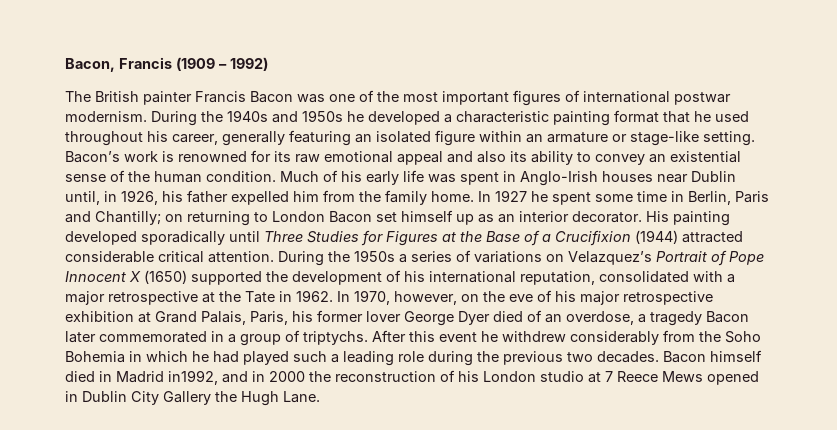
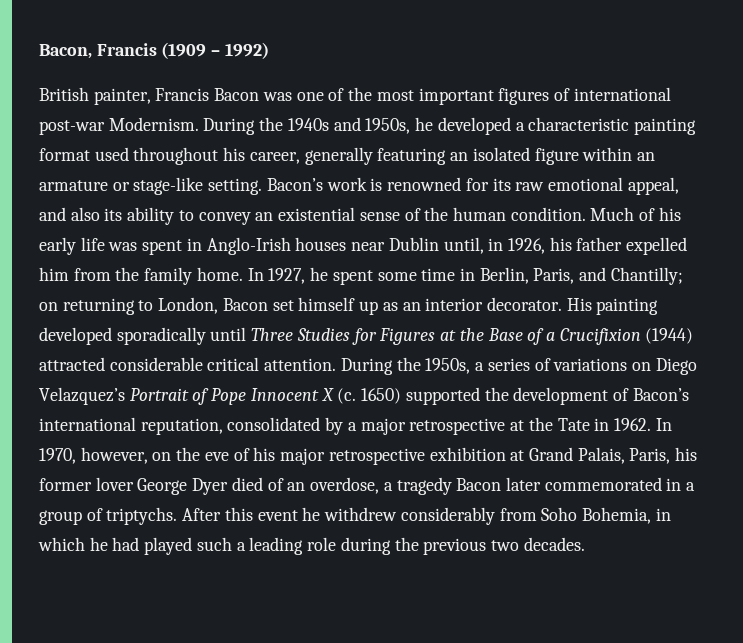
- The British painter Francis Bacon was one of the most important figures of international postwar modernism.
+ British painter, Francis Bacon was one of the most important figures of international post-war Modernism.
- During the 1940s and 1950s he developed a characteristic painting format that he used throughout his career, generally featuring an isolated figure within an armature or stage-like setting.
+ During the 1940s and 1950s, he developed a characteristic painting format used throughout his career, generally featuring an isolated figure within an armature or stage-like setting.
- Bacon’s work is renowned for its raw emotional appeal and also its ability to convey an existential sense of the human condition.
+ Bacon’s work is renowned for its raw emotional appeal, and also its ability to convey an existential sense of the human condition.
- In 1927 he spent some time in Berlin, Paris and Chantilly; on returning to London Bacon set himself up as an interior decorator.
+ In 1927, he spent some time in Berlin, Paris, and Chantilly; on returning to London, Bacon set himself up as an interior decorator.
- During the 1950s a series of variations on Velazquez’s Portrait of Pope Innocent X (1650) supported the development of his international reputation, consolidated with a major retrospective at the Tate in 1962.
+ During the 1950s, a series of variations on Diego Velazquez’s Portrait of Pope Innocent X (c. 1650) supported the development of Bacon’s international reputation, consolidated by a major retrospective at the Tate in 1962.
- After this event he withdrew considerably from the Soho Bohemia in which he had played such a leading role during the previous two decades. Bacon himself died in Madrid in1992, and in 2000 the reconstruction of his London studio at 7 Reece Mews opened in Dublin City Gallery the Hugh Lane.
+ After this event he withdrew considerably from Soho Bohemia, in which he had played such a leading role during the previous two decades.

